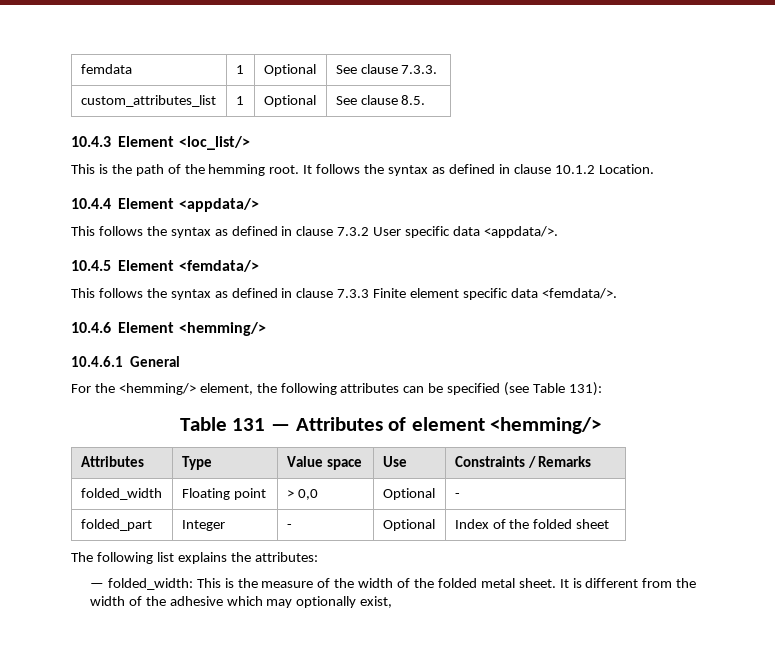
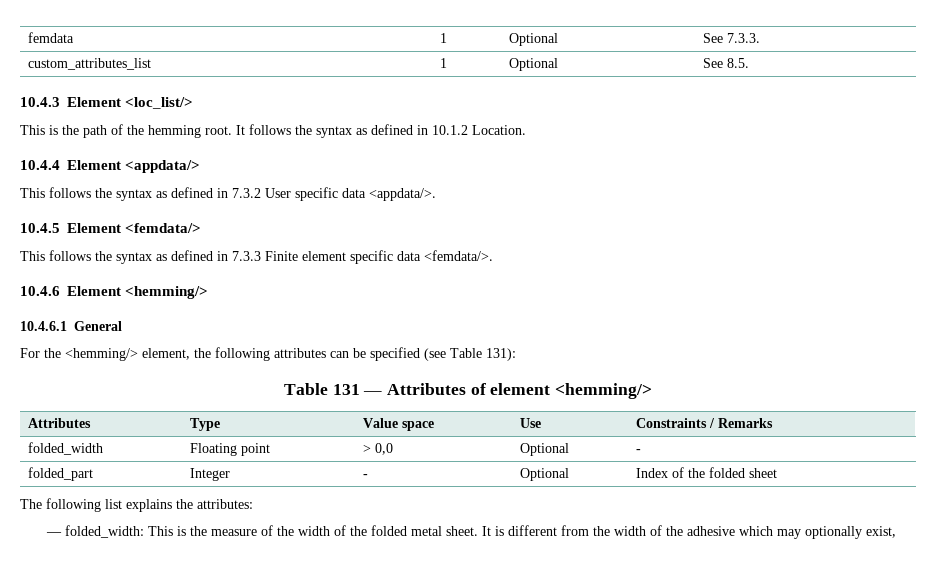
- femdata | 1 | Optional | See clause 7.3.3.
+ femdata | 1 | Optional | See 7.3.3.
- custom_attributes_list | 1 | Optional | See clause 8.5.
+ custom_attributes_list | 1 | Optional | See 8.5.
- It follows the syntax as defined in clause 10.1.2 Location.
+ It follows the syntax as defined in 10.1.2 Location.
- This follows the syntax as defined in clause 7.3.2 User specific data <appdata/>.
+ This follows the syntax as defined in 7.3.2 User specific data <appdata/>.
- This follows the syntax as defined in clause 7.3.3 Finite element specific data <femdata/>.
+ This follows the syntax as defined in 7.3.3 Finite element specific data <femdata/>.

